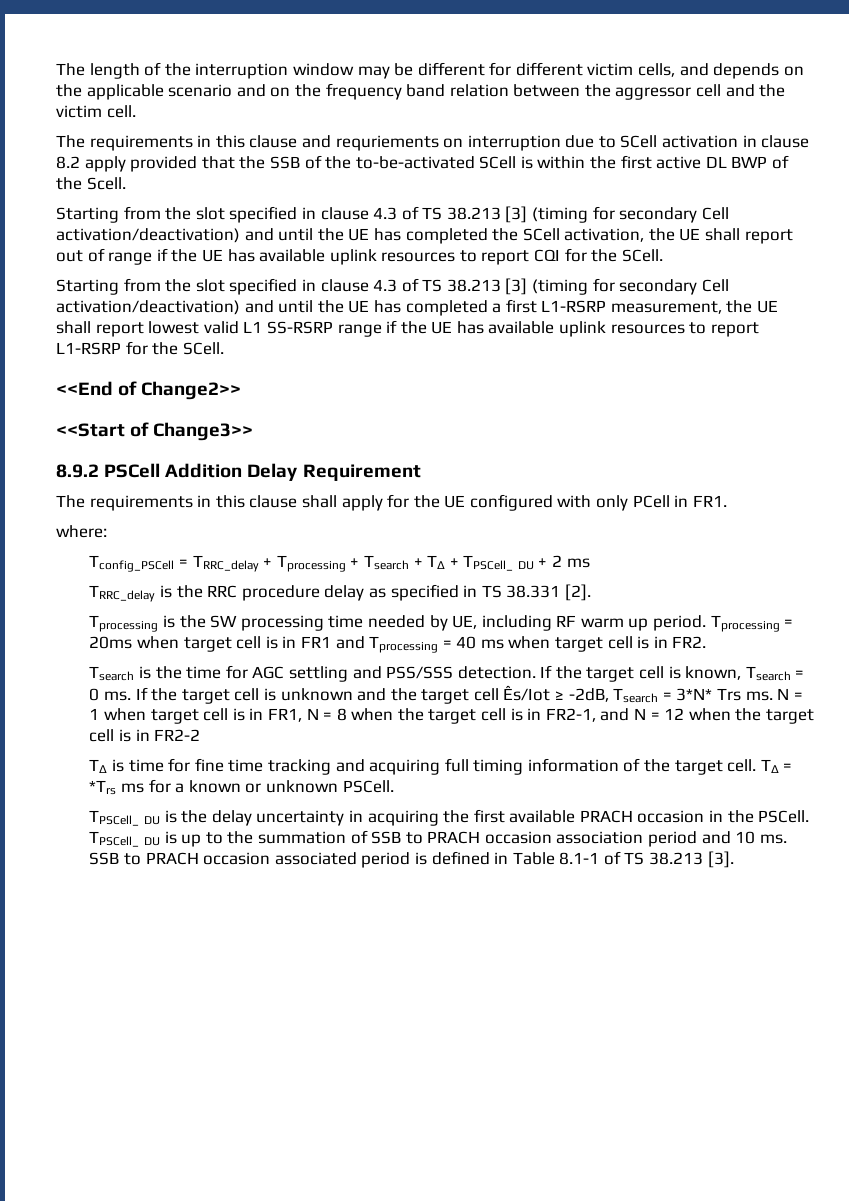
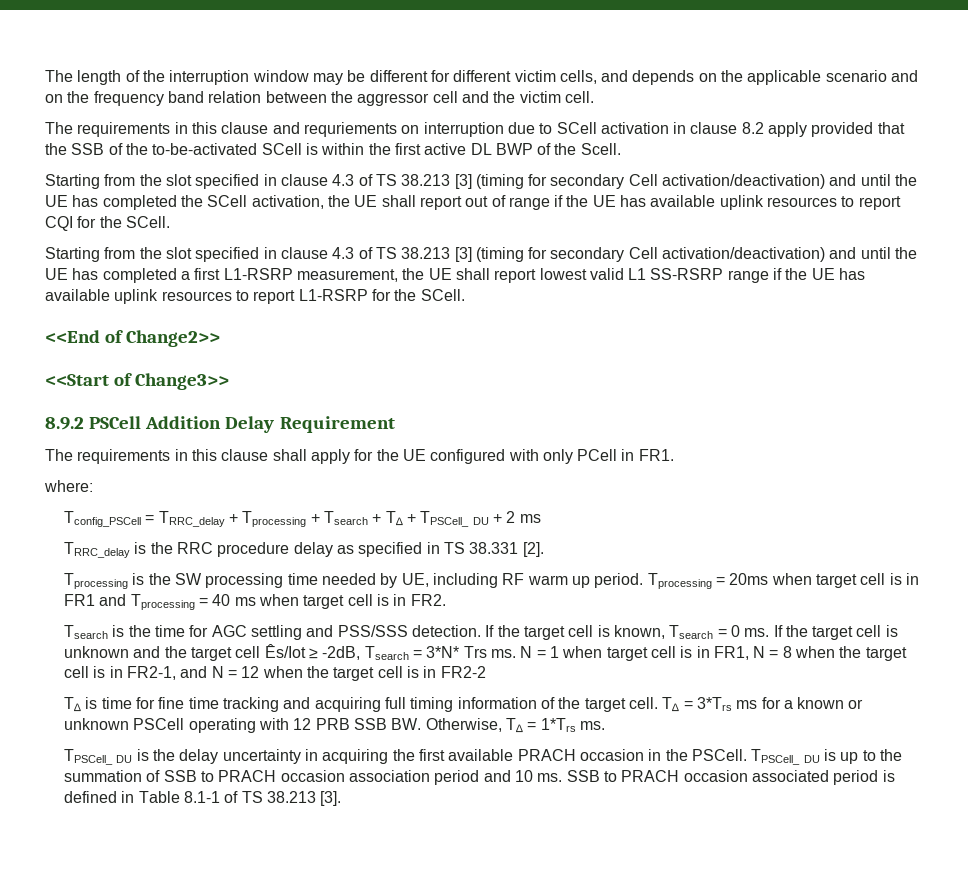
- T∆ = *Trs ms for a known or unknown PSCell.
+ T∆ = 3*Trs ms for a known or unknown PSCell operating with 12 PRB SSB BW. Otherwise, T∆ = 1*Trs ms.

